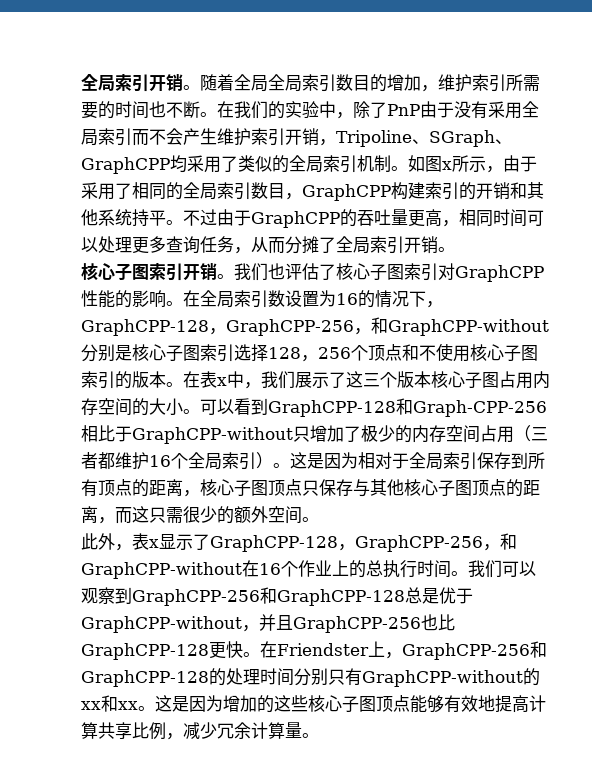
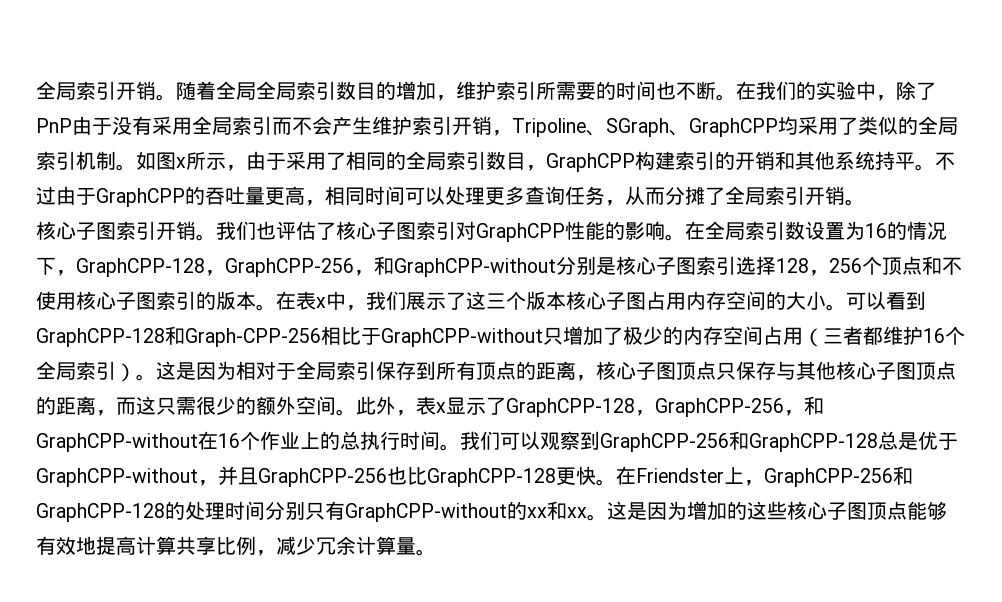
- 这是因为相对于全局索引保存到所有顶点的距离，核心子图顶点只保存与其他核心子图顶点的距离，而这只需很少的额外空间。
- 此外，表x显示了GraphCPP-128，GraphCPP-256，和GraphCPP-without在16个作业上的总执行时间。
+ 这是因为相对于全局索引保存到所有顶点的距离，核心子图顶点只保存与其他核心子图顶点的距离，而这只需很少的额外空间。此外，表x显示了GraphCPP-128，GraphCPP-256，和GraphCPP-without在16个作业上的总执行时间。

